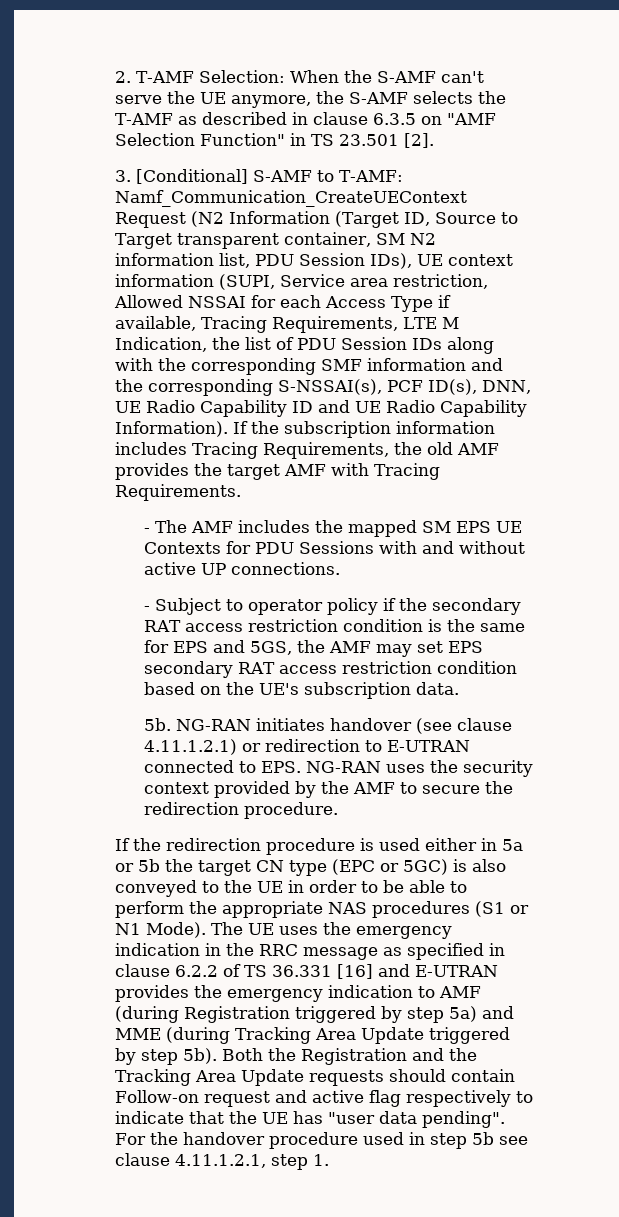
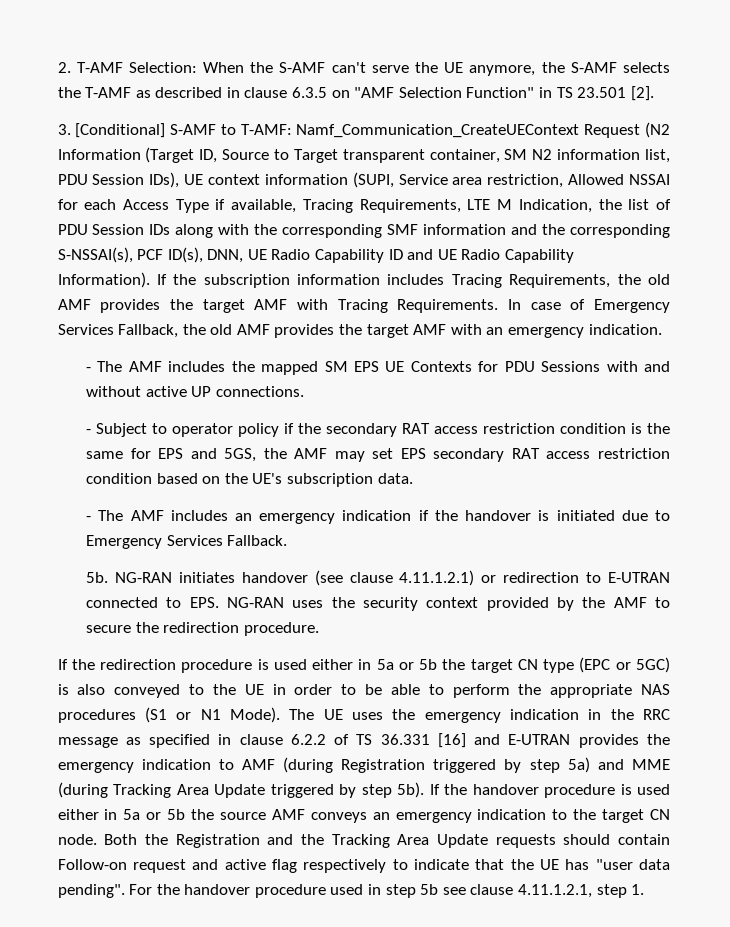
+ In case of Emergency Services Fallback, the old AMF provides the target AMF with an emergency indication.
+ - The AMF includes an emergency indication if the handover is initiated due to Emergency Services Fallback.
+ If the handover procedure is used either in 5a or 5b the source AMF conveys an emergency indication to the target CN node.

